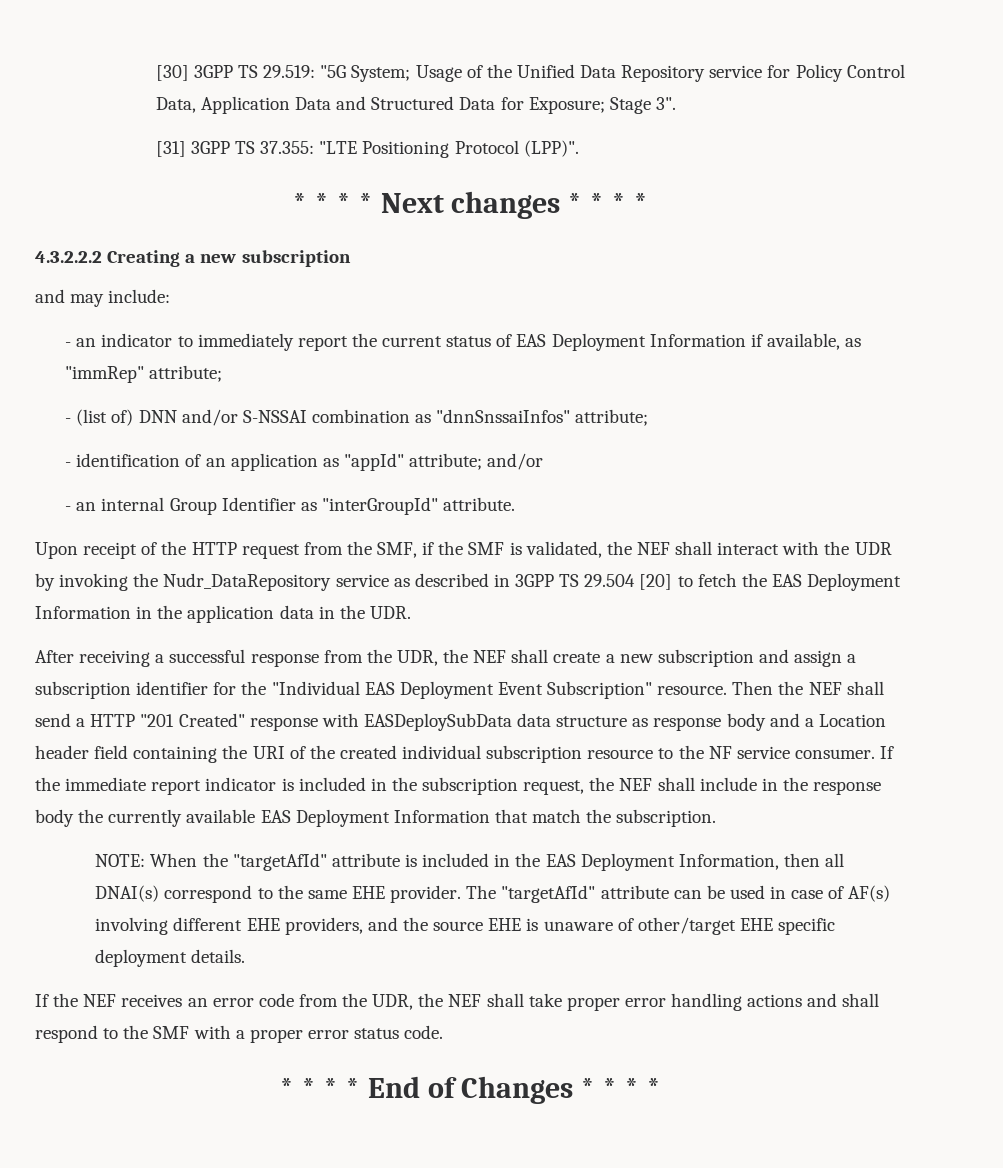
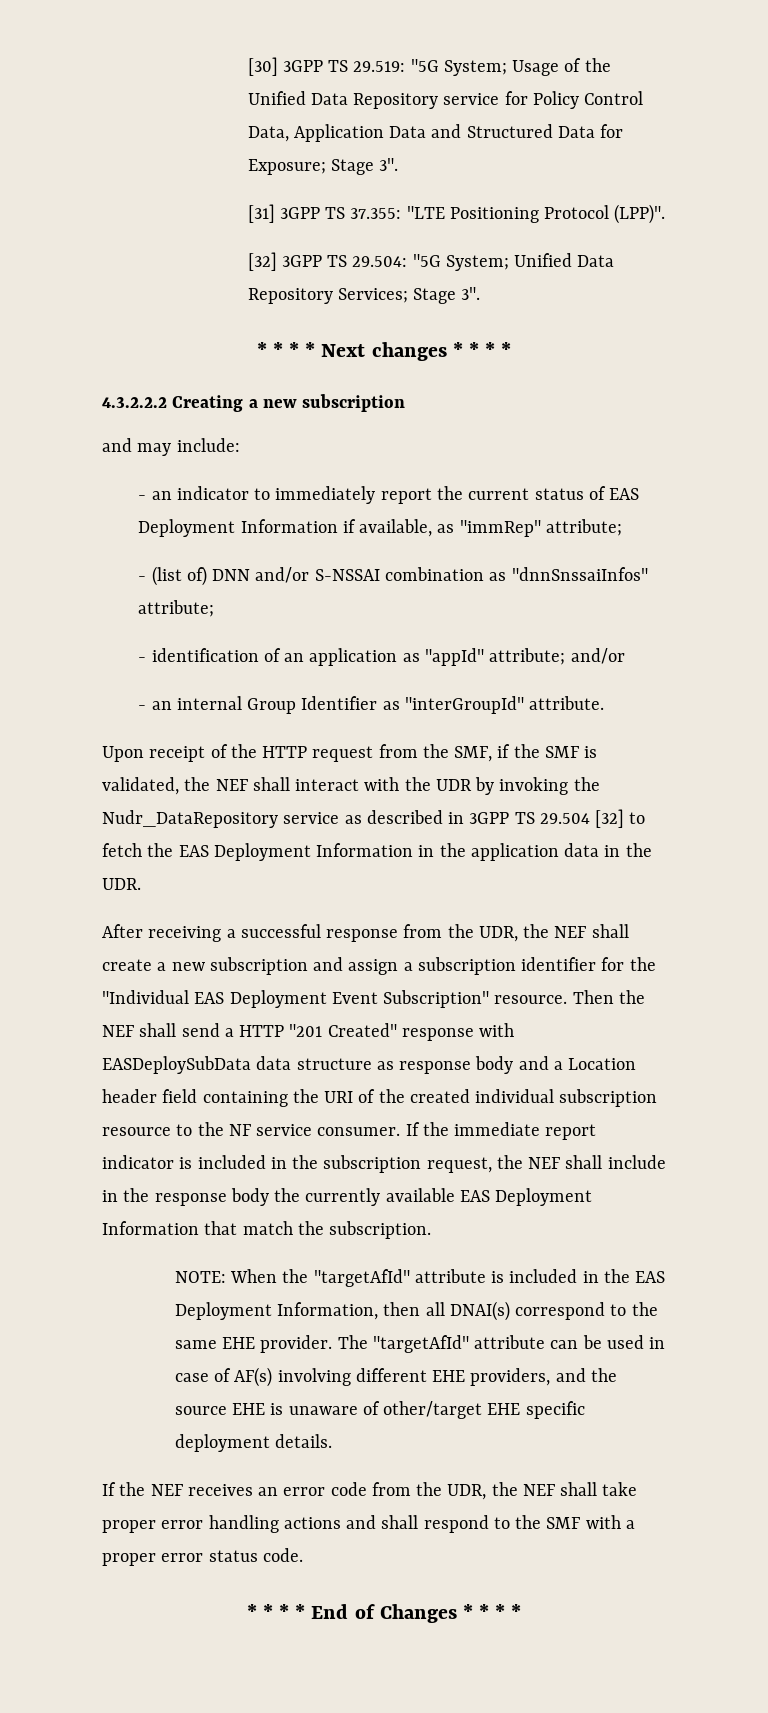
+ [32] 3GPP TS 29.504: "5G System; Unified Data Repository Services; Stage 3".
- Upon receipt of the HTTP request from the SMF, if the SMF is validated, the NEF shall interact with the UDR by invoking the Nudr_DataRepository service as described in 3GPP TS 29.504 [20] to fetch the EAS Deployment Information in the application data in the UDR.
+ Upon receipt of the HTTP request from the SMF, if the SMF is validated, the NEF shall interact with the UDR by invoking the Nudr_DataRepository service as described in 3GPP TS 29.504 [32] to fetch the EAS Deployment Information in the application data in the UDR.

